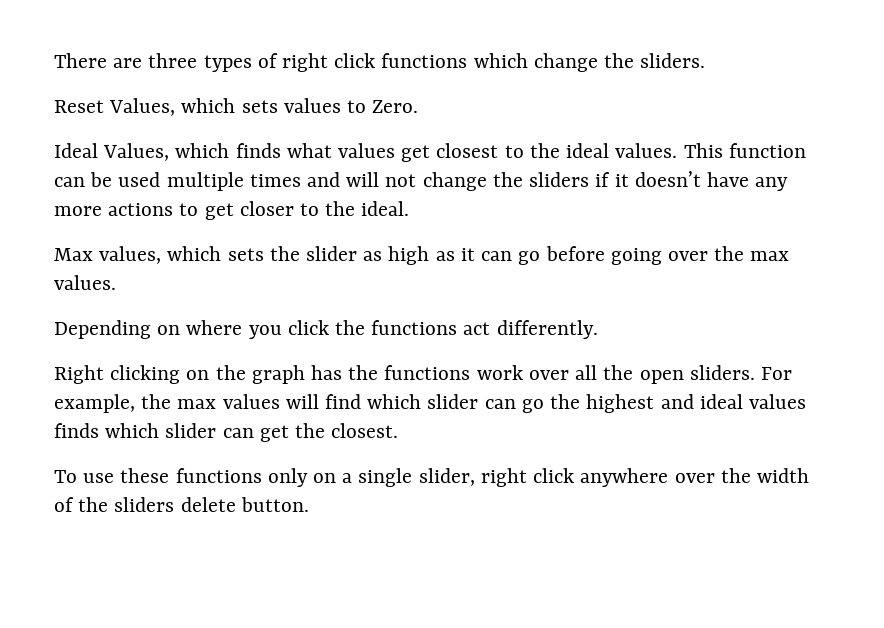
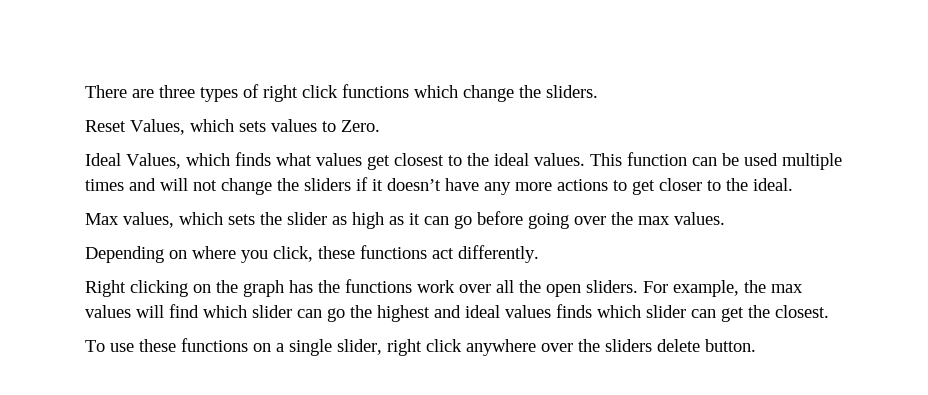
- Depending on where you click the functions act differently.
+ Depending on where you click, these functions act differently.
- To use these functions only on a single slider, right click anywhere over the width of the sliders delete button.
+ To use these functions on a single slider, right click anywhere over the sliders delete button.

